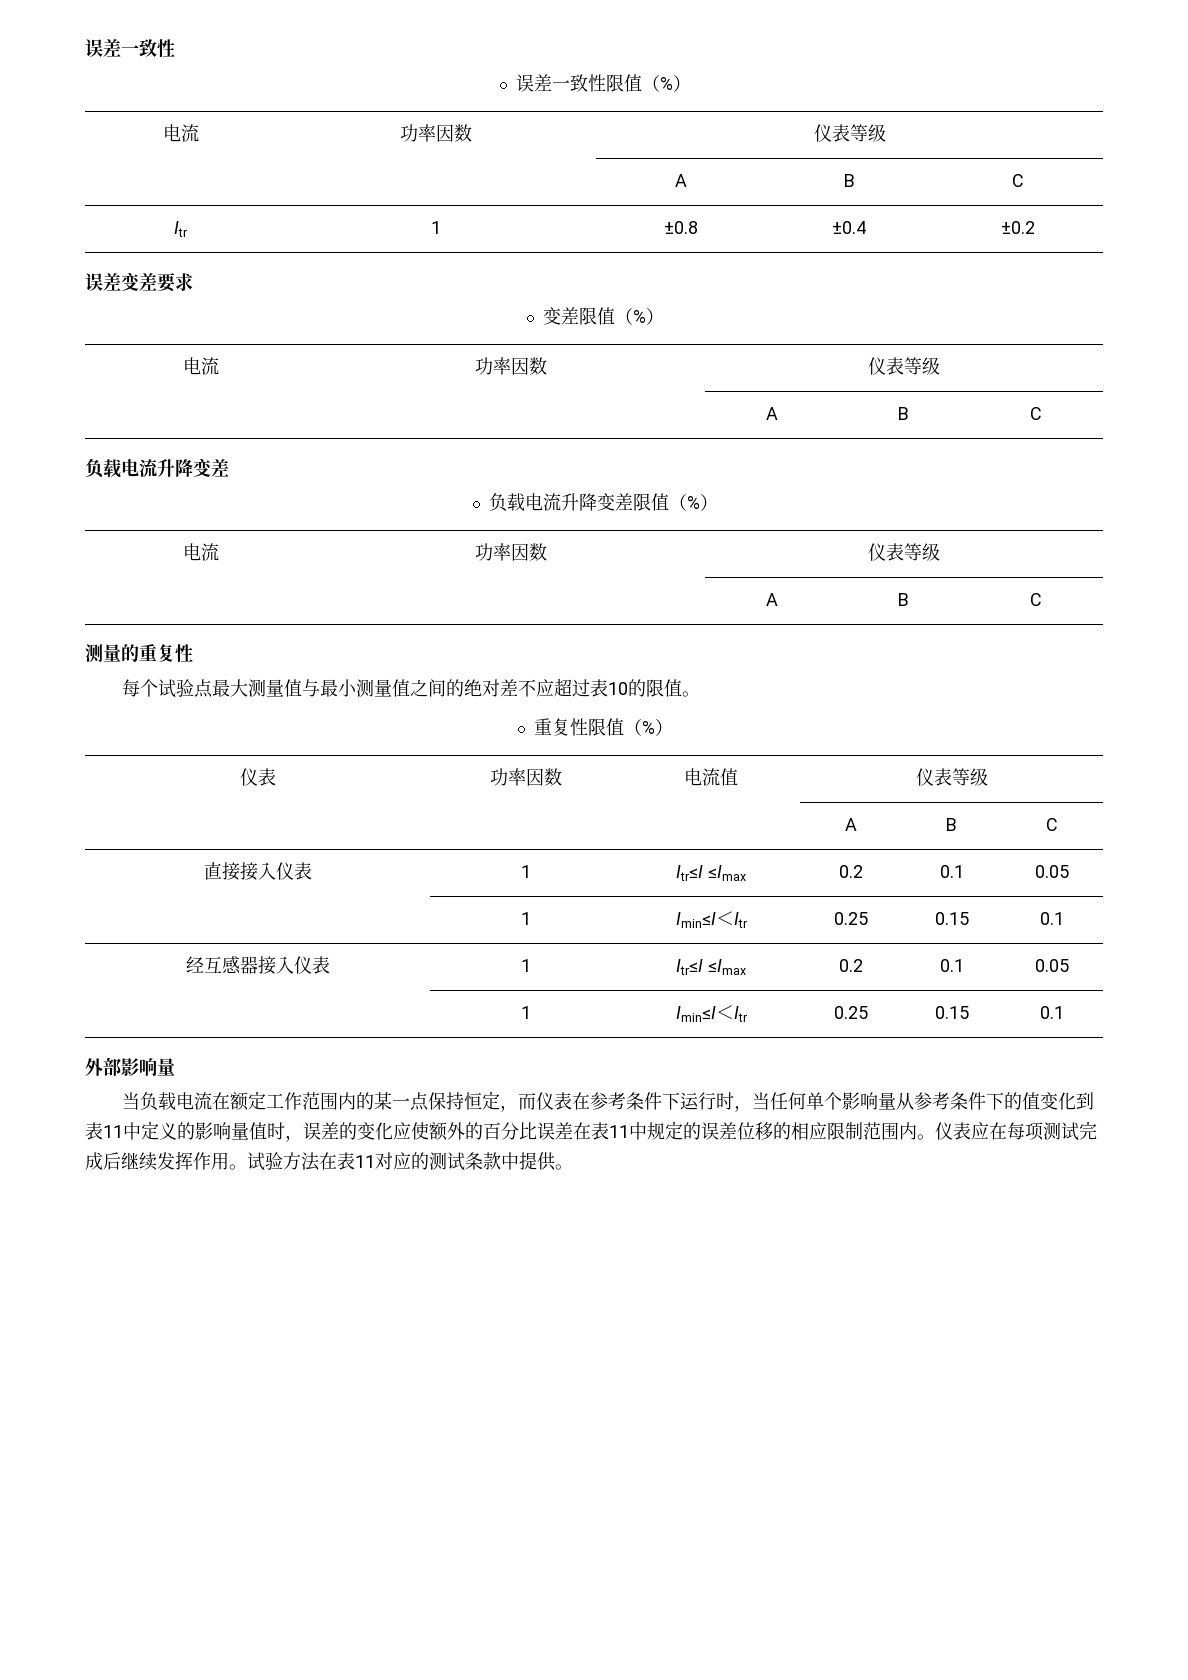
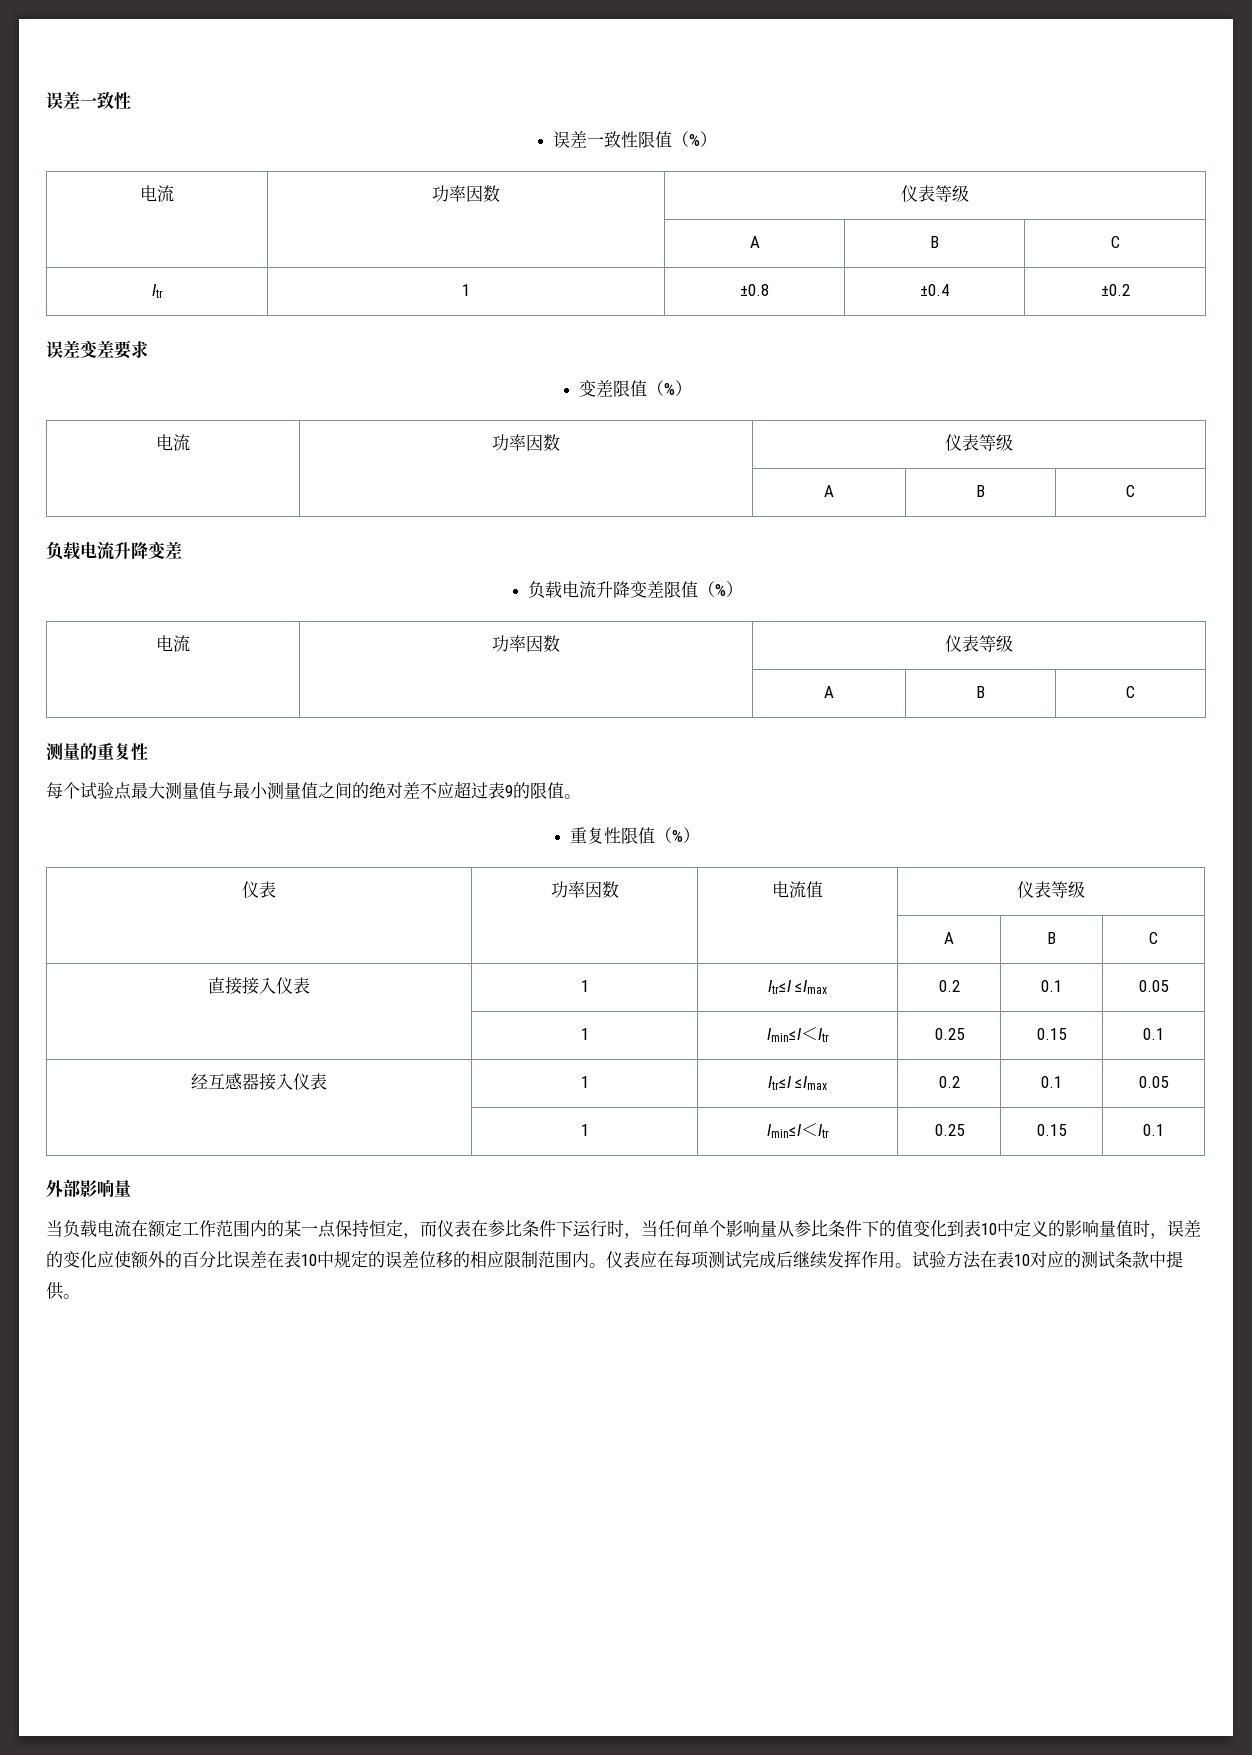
- 每个试验点最大测量值与最小测量值之间的绝对差不应超过表10的限值。
+ 每个试验点最大测量值与最小测量值之间的绝对差不应超过表9的限值。
- 当负载电流在额定工作范围内的某一点保持恒定，而仪表在参考条件下运行时，当任何单个影响量从参考条件下的值变化到表11中定义的影响量值时，误差的变化应使额外的百分比误差在表11中规定的误差位移的相应限制范围内。
+ 当负载电流在额定工作范围内的某一点保持恒定，而仪表在参比条件下运行时，当任何单个影响量从参比条件下的值变化到表10中定义的影响量值时，误差的变化应使额外的百分比误差在表10中规定的误差位移的相应限制范围内。
- 试验方法在表11对应的测试条款中提供。
+ 试验方法在表10对应的测试条款中提供。

